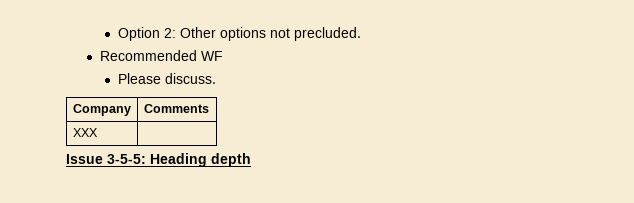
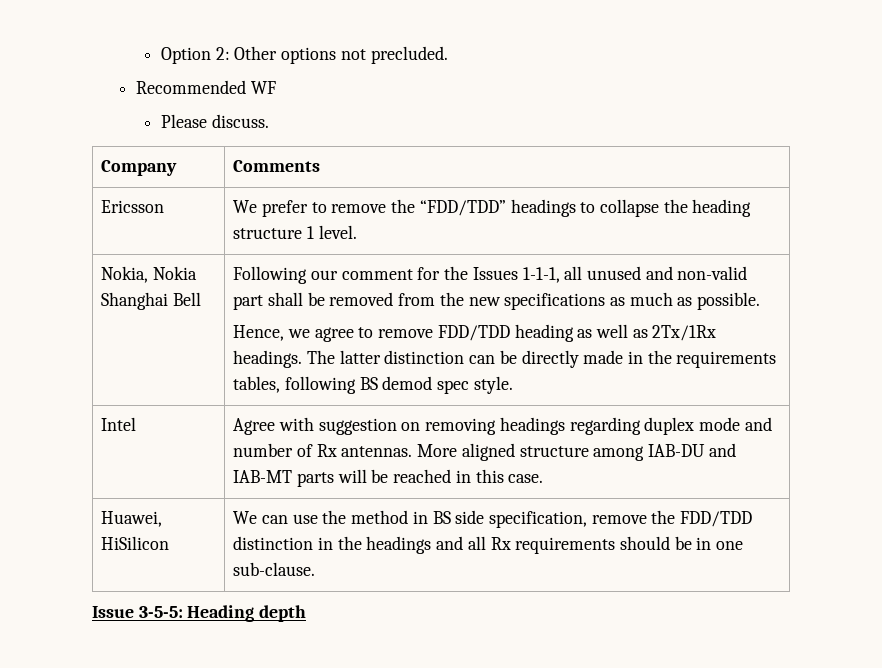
- XXX |
+ Ericsson | We prefer to remove the “FDD/TDD” headings to collapse the heading structure 1 level.
+ Nokia, Nokia Shanghai Bell | Following our comment for the Issues 1-1-1, all unused and non-valid part shall be removed from the new specifications as much as possible.
+ Hence, we agree to remove FDD/TDD heading as well as 2Tx/1Rx headings. The latter distinction can be directly made in the requirements tables, following BS demod spec style.
+ Intel | Agree with suggestion on removing headings regarding duplex mode and number of Rx antennas. More aligned structure among IAB-DU and IAB-MT parts will be reached in this case.
+ Huawei, HiSilicon | We can use the method in BS side specification, remove the FDD/TDD distinction in the headings and all Rx requirements should be in one sub-clause.

